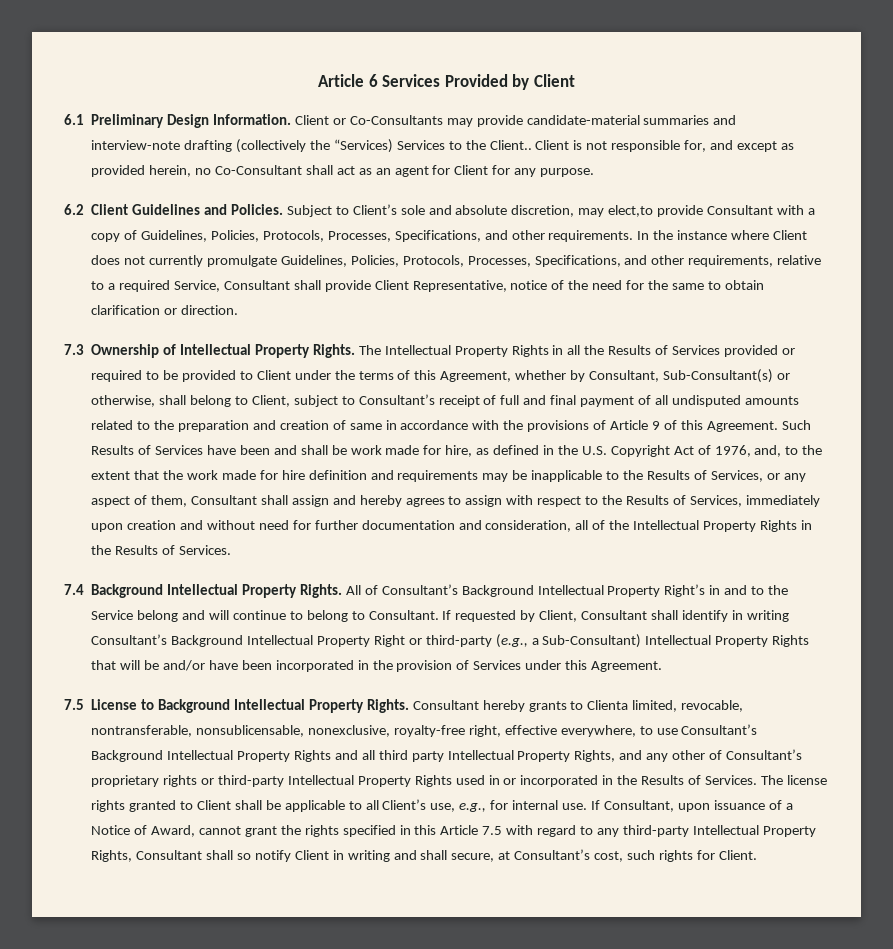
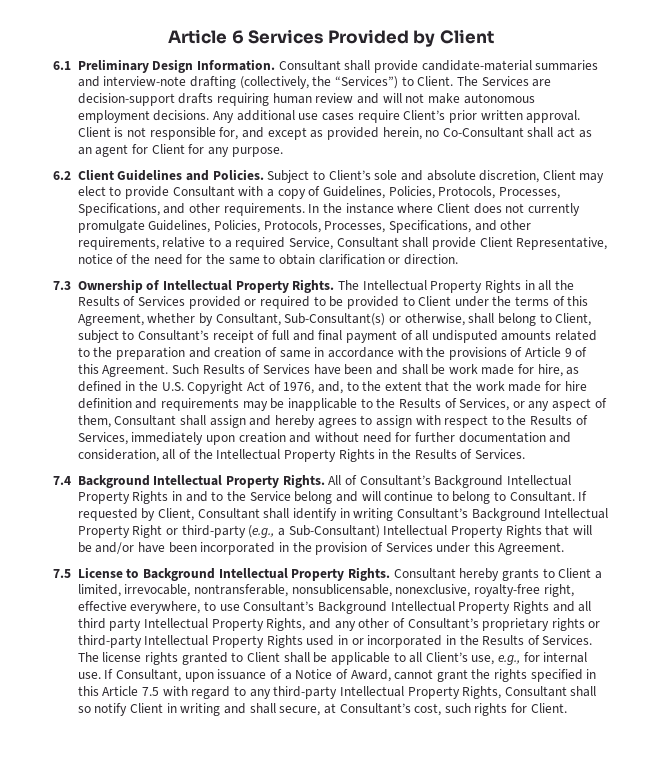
- Client or Co-Consultants may provide candidate-material summaries and interview-note drafting (collectively the “Services) Services to the Client..
+ Consultant shall provide candidate-material summaries and interview-note drafting (collectively, the “Services”) to Client. The Services are decision-support drafts requiring human review and will not make autonomous employment decisions. Any additional use cases require Client’s prior written approval.
- Subject to Client’s sole and absolute discretion, may elect,to provide Consultant with a copy of Guidelines, Policies, Protocols, Processes, Specifications, and other requirements.
+ Subject to Client’s sole and absolute discretion, Client may elect to provide Consultant with a copy of Guidelines, Policies, Protocols, Processes, Specifications, and other requirements.
- All of Consultant’s Background Intellectual Property Right’s in and to the Service belong and will continue to belong to Consultant.
+ All of Consultant’s Background Intellectual Property Rights in and to the Service belong and will continue to belong to Consultant.
- Consultant hereby grants to Clienta limited, revocable, nontransferable, nonsublicensable, nonexclusive, royalty-free right, effective everywhere, to use Consultant’s Background Intellectual Property Rights and all third party Intellectual Property Rights, and any other of Consultant’s proprietary rights or third-party Intellectual Property Rights used in or incorporated in the Results of Services.
+ Consultant hereby grants to Client a limited, irrevocable, nontransferable, nonsublicensable, nonexclusive, royalty-free right, effective everywhere, to use Consultant’s Background Intellectual Property Rights and all third party Intellectual Property Rights, and any other of Consultant’s proprietary rights or third-party Intellectual Property Rights used in or incorporated in the Results of Services.

